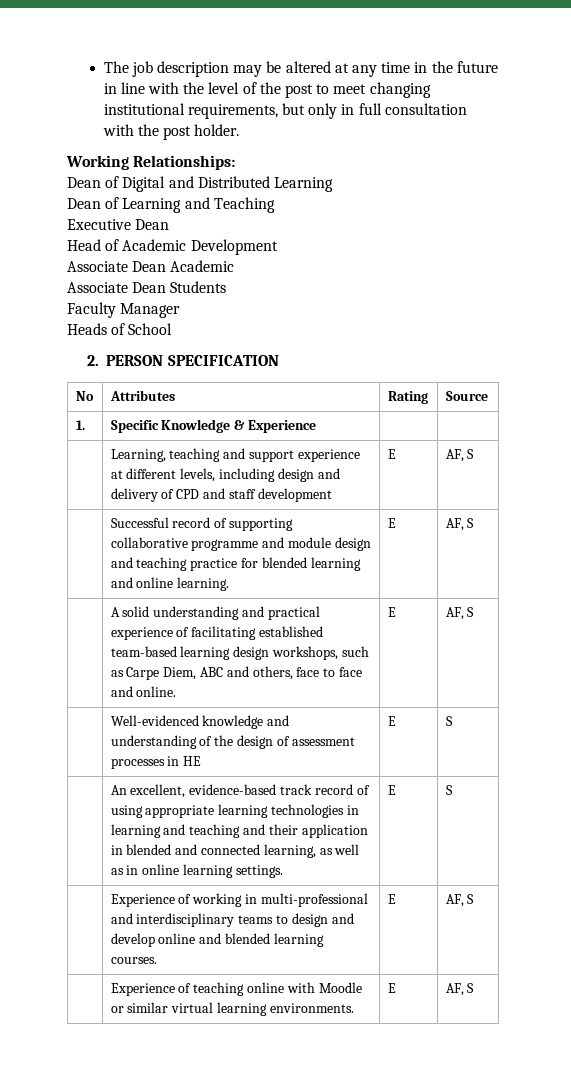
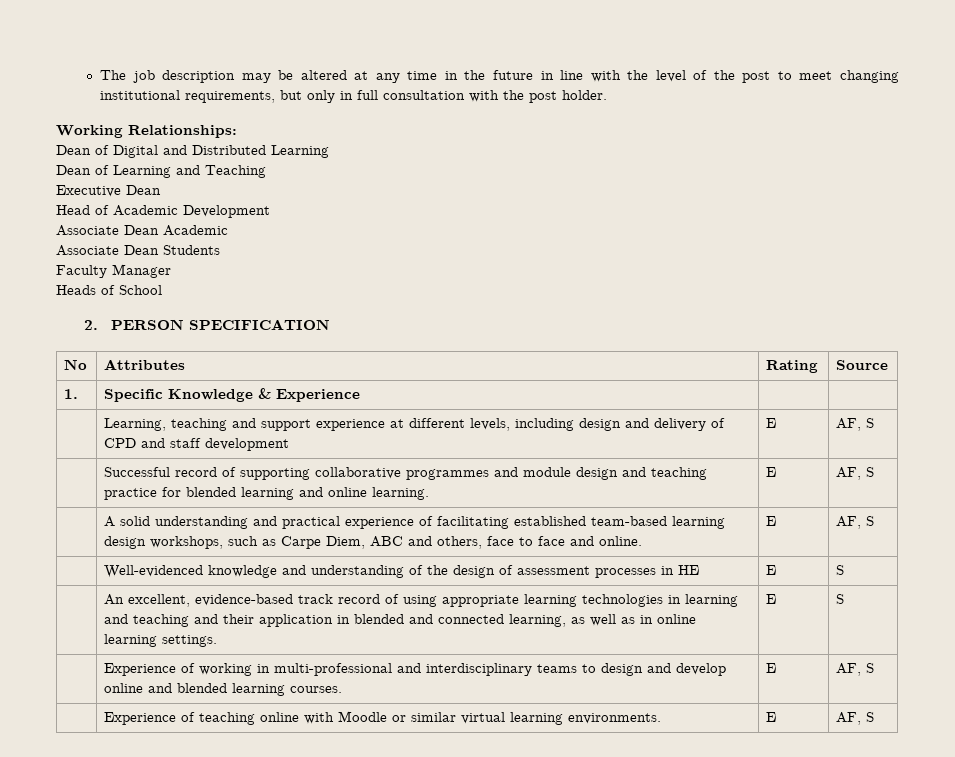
- | Successful record of supporting collaborative programme and module design and teaching practice for blended learning and online learning. | E | AF, S
+ | Successful record of supporting collaborative programmes and module design and teaching practice for blended learning and online learning. | E | AF, S

